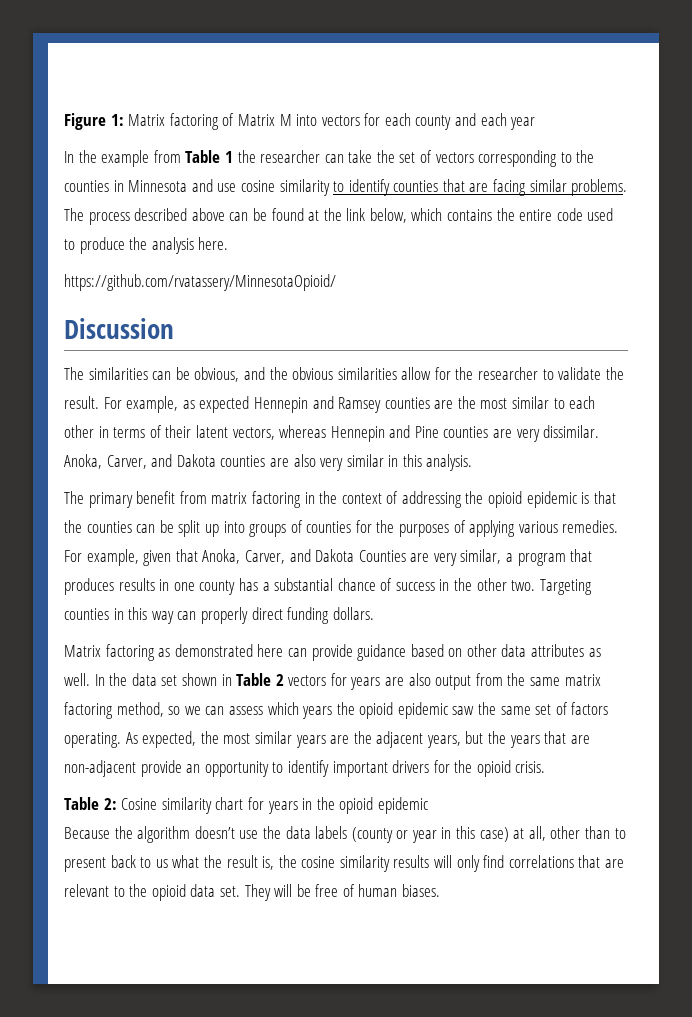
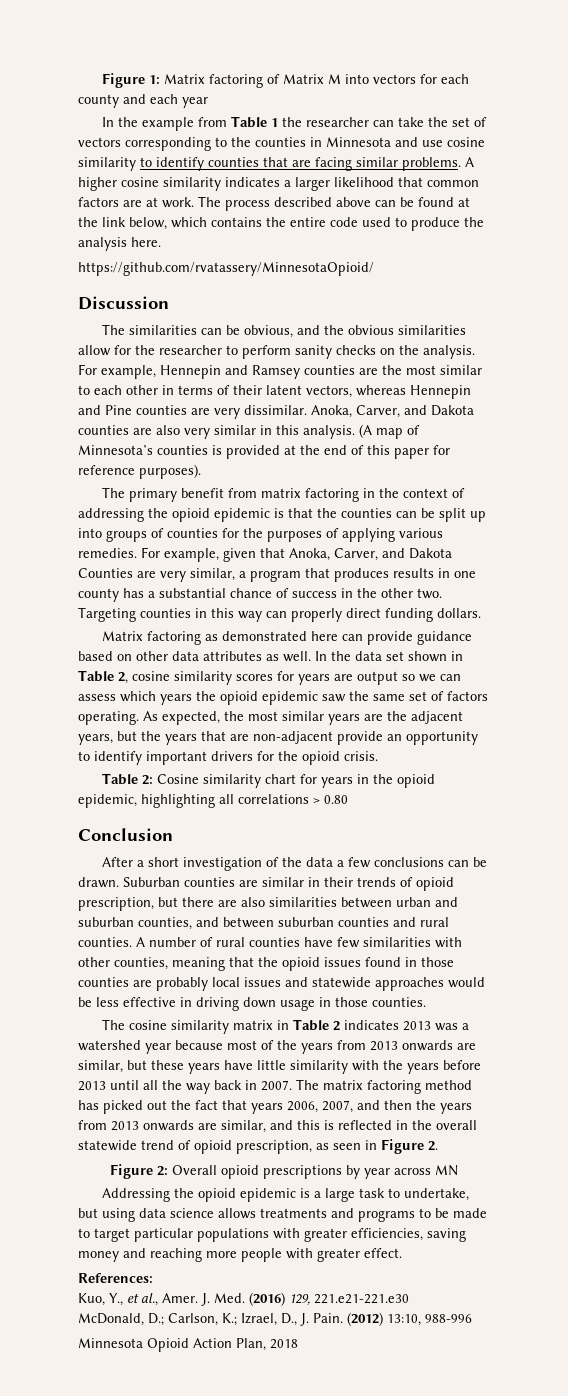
+ A higher cosine similarity indicates a larger likelihood that common factors are at work.
- The similarities can be obvious, and the obvious similarities allow for the researcher to validate the result. For example, as expected Hennepin and Ramsey counties are the most similar to each other in terms of their latent vectors, whereas Hennepin and Pine counties are very dissimilar.
+ The similarities can be obvious, and the obvious similarities allow for the researcher to perform sanity checks on the analysis. For example, Hennepin and Ramsey counties are the most similar to each other in terms of their latent vectors, whereas Hennepin and Pine counties are very dissimilar.
+ (A map of Minnesota’s counties is provided at the end of this paper for reference purposes).
- In the data set shown in Table 2 vectors for years are also output from the same matrix factoring method, so we can assess which years the opioid epidemic saw the same set of factors operating.
+ In the data set shown in Table 2, cosine similarity scores for years are output so we can assess which years the opioid epidemic saw the same set of factors operating.
- Table 2: Cosine similarity chart for years in the opioid epidemic
- Because the algorithm doesn’t use the data labels (county or year in this case) at all, other than to present back to us what the result is, the cosine similarity results will only find correlations that are relevant to the opioid data set. They will be free of human biases.
+ Table 2: Cosine similarity chart for years in the opioid epidemic, highlighting all correlations > 0.80
+ Conclusion
+ After a short investigation of the data a few conclusions can be drawn. Suburban counties are similar in their trends of opioid prescription, but there are also similarities between urban and suburban counties, and between suburban counties and rural counties. A number of rural counties have few similarities with other counties, meaning that the opioid issues found in those counties are probably local issues and statewide approaches would be less effective in driving down usage in those counties.
+ The cosine similarity matrix in Table 2 indicates 2013 was a watershed year because most of the years from 2013 onwards are similar, but these years have little similarity with the years before 2013 until all the way back in 2007. The matrix factoring method has picked out the fact that years 2006, 2007, and then the years from 2013 onwards are similar, and this is reflected in the overall statewide trend of opioid prescription, as seen in Figure 2.
+ Figure 2: Overall opioid prescriptions by year across MN
+ Addressing the opioid epidemic is a large task to undertake, but using data science allows treatments and programs to be made to target particular populations with greater efficiencies, saving money and reaching more people with greater effect.
+ References:
+ Kuo, Y., et al., Amer. J. Med. (2016) 129, 221.e21-221.e30
+ McDonald, D.; Carlson, K.; Izrael, D., J. Pain. (2012) 13:10, 988-996
+ Minnesota Opioid Action Plan, 2018

